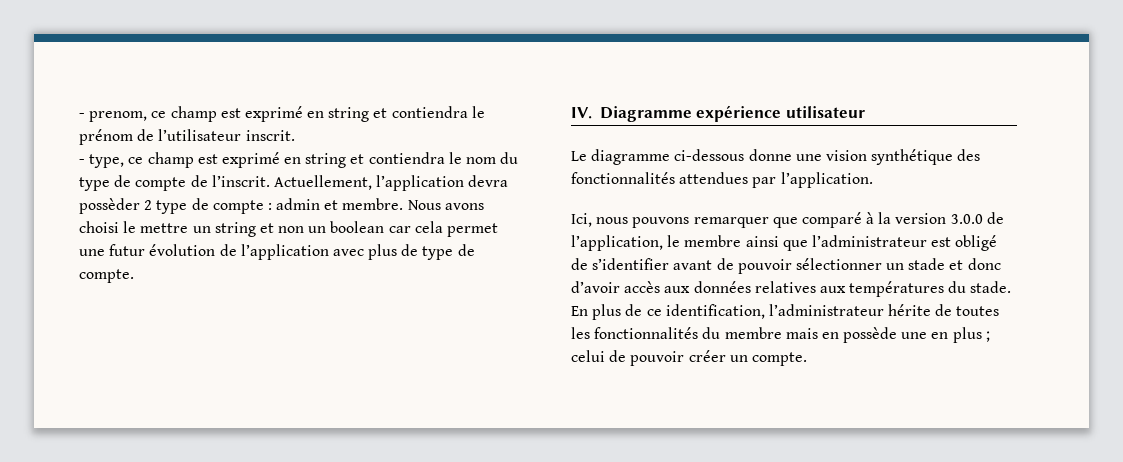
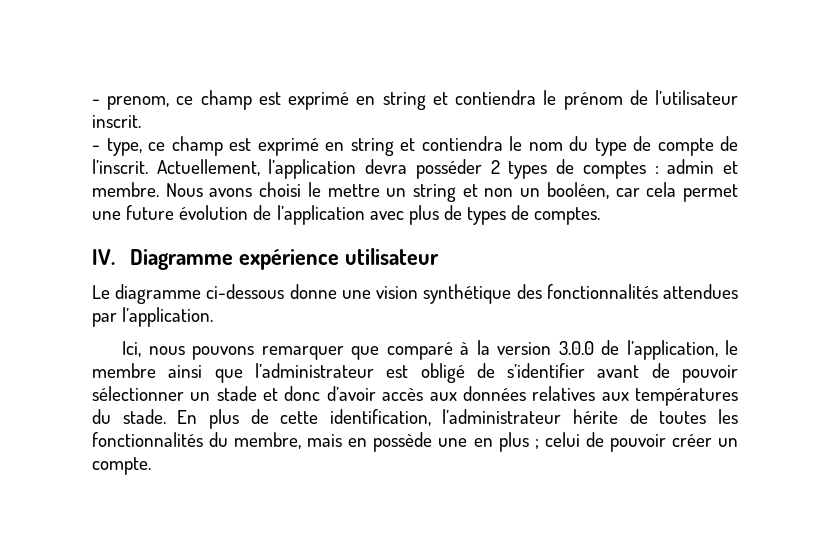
- Actuellement, l’application devra possèder 2 type de compte : admin et membre.
+ Actuellement, l’application devra posséder 2 types de comptes : admin et membre.
- Nous avons choisi le mettre un string et non un boolean car cela permet une futur évolution de l’application avec plus de type de compte.
+ Nous avons choisi le mettre un string et non un booléen, car cela permet une future évolution de l’application avec plus de types de comptes.
- En plus de ce identification, l’administrateur hérite de toutes les fonctionnalités du membre mais en possède une en plus ; celui de pouvoir créer un compte.
+ En plus de cette identification, l’administrateur hérite de toutes les fonctionnalités du membre, mais en possède une en plus ; celui de pouvoir créer un compte.

